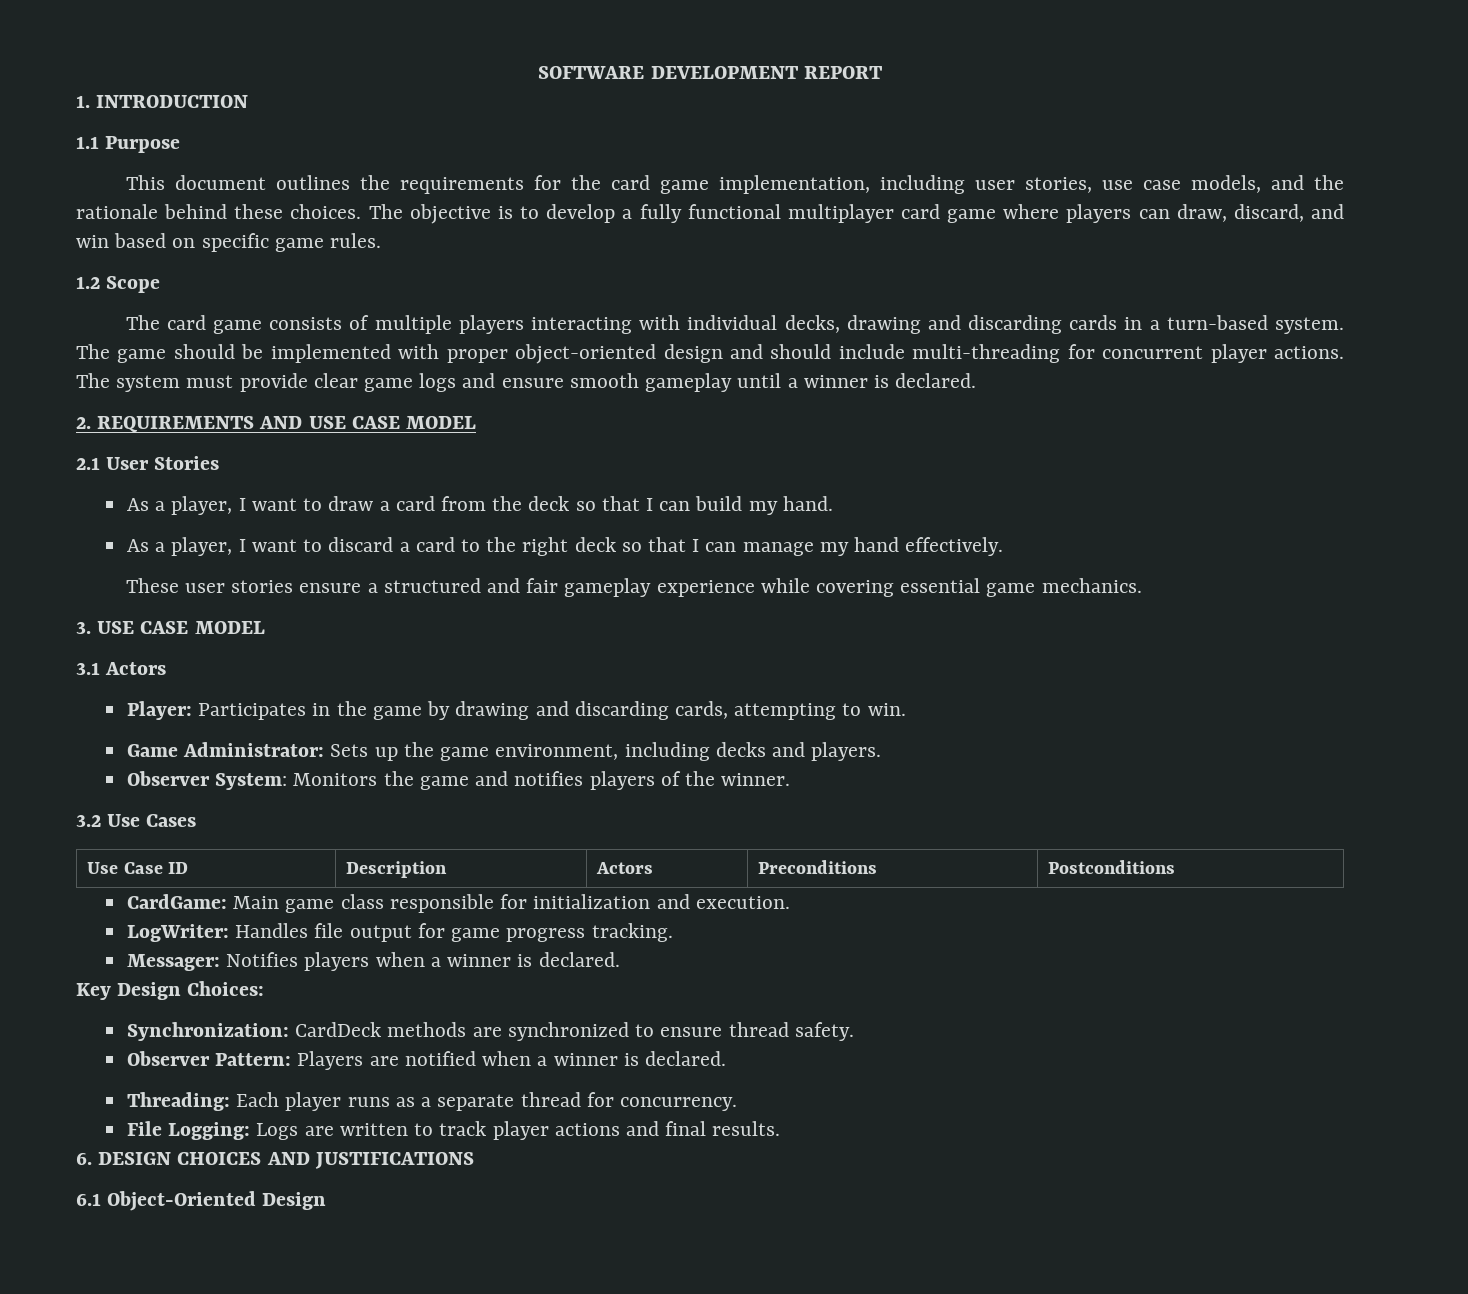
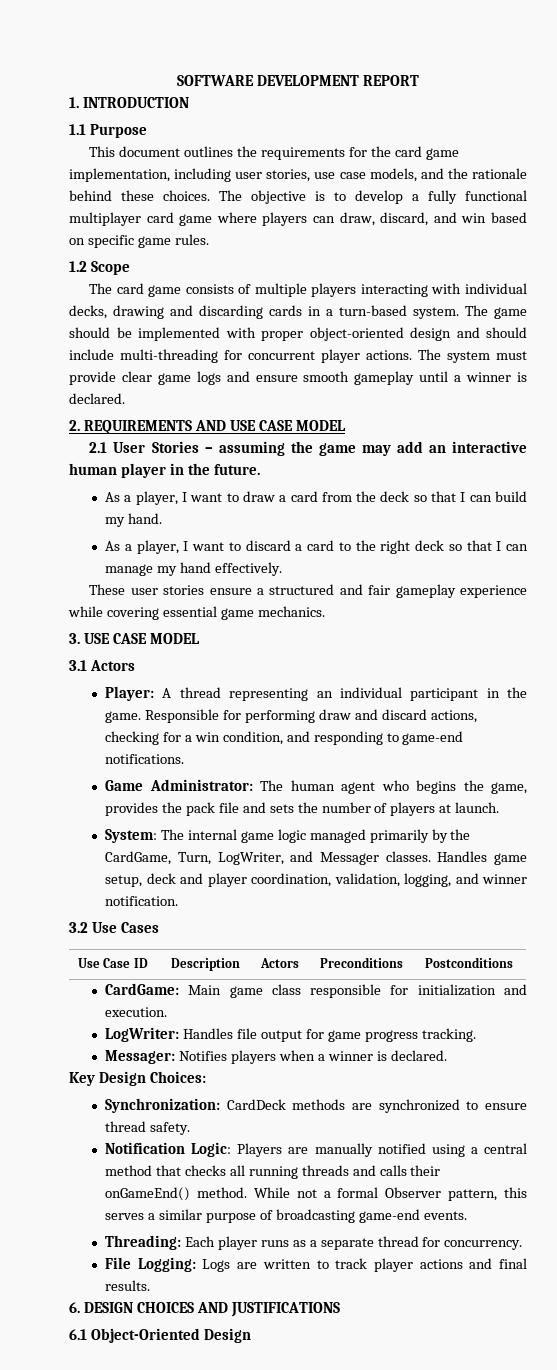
- 2.1 User Stories
+ 2.1 User Stories – assuming the game may add an interactive human player in the future.
- Player: Participates in the game by drawing and discarding cards, attempting to win.
- Game Administrator: Sets up the game environment, including decks and players.
- Observer System: Monitors the game and notifies players of the winner.
+ Player: A thread representing an individual participant in the game. Responsible for performing draw and discard actions, checking for a win condition, and responding to game-end notifications.
+ Game Administrator: The human agent who begins the game, provides the pack file and sets the number of players at launch.
+ System: The internal game logic managed primarily by the CardGame, Turn, LogWriter, and Messager classes. Handles game setup, deck and player coordination, validation, logging, and winner notification.
- Observer Pattern: Players are notified when a winner is declared.
+ Notification Logic: Players are manually notified using a central method that checks all running threads and calls their onGameEnd() method. While not a formal Observer pattern, this serves a similar purpose of broadcasting game-end events.

